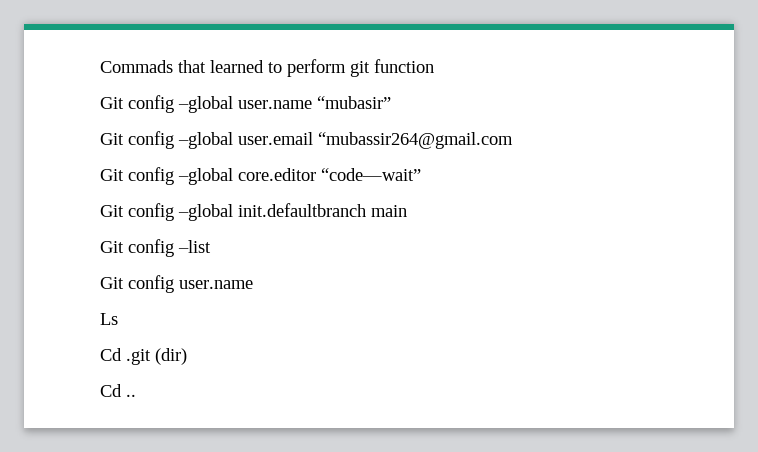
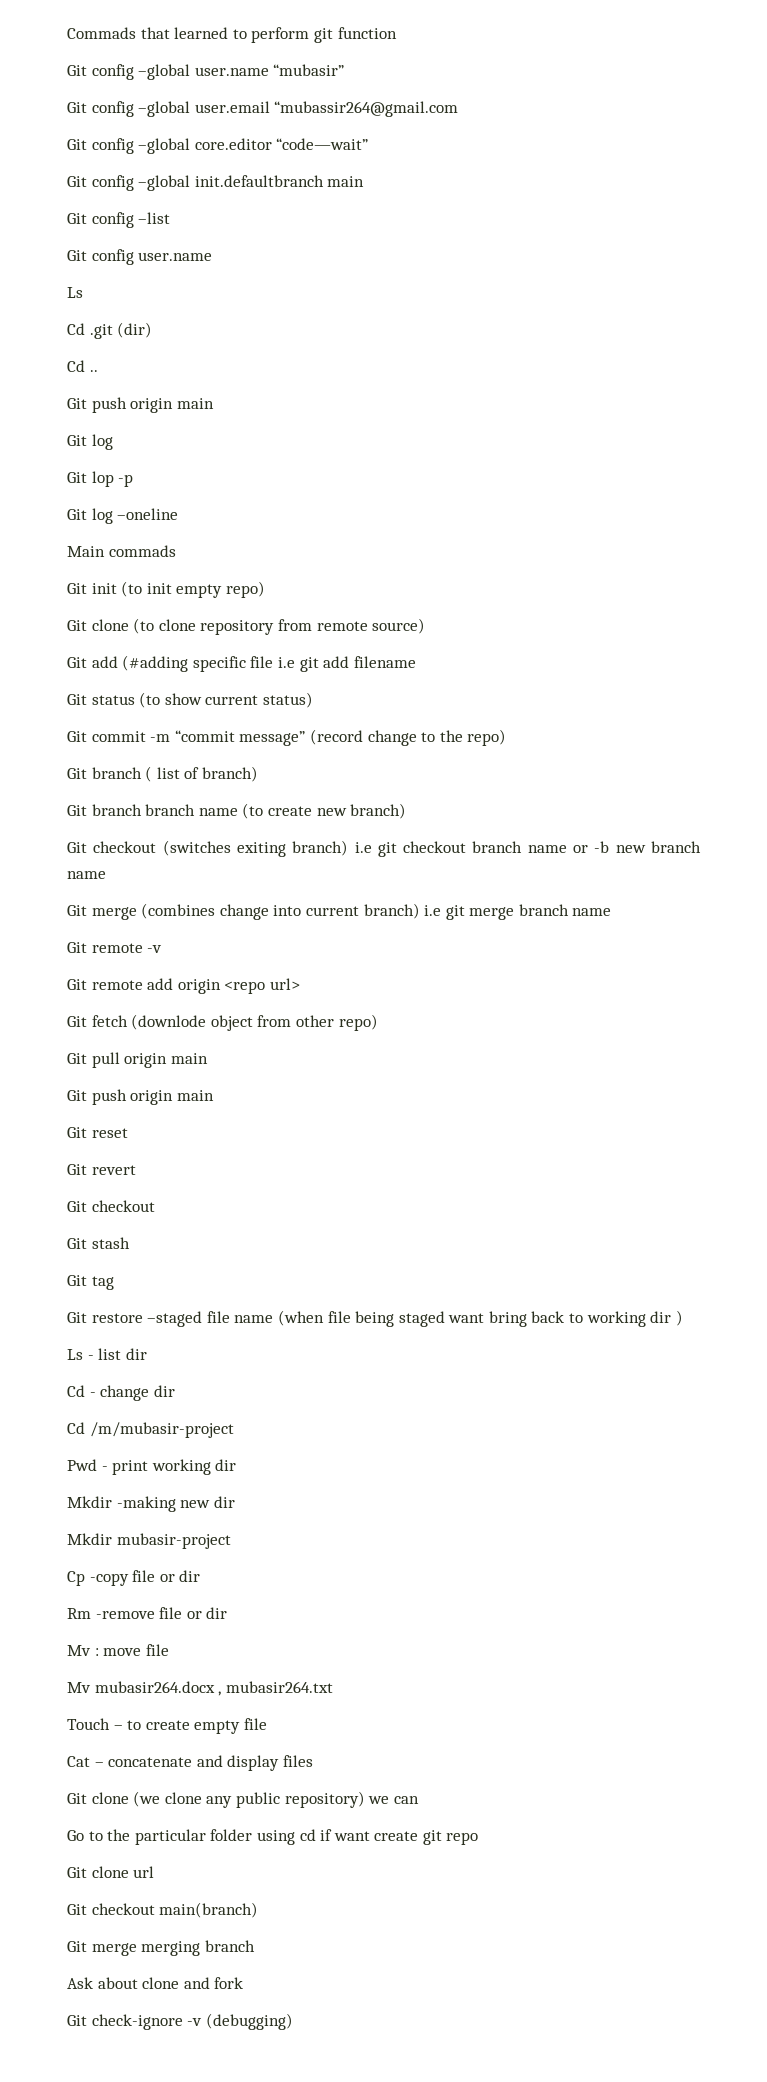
  Cd ..
+ Git push origin main
+ Git log
+ Git lop -p
+ Git log –oneline
+ Main commads
+ Git init (to init empty repo)
+ Git clone (to clone repository from remote source)
+ Git add (#adding specific file i.e git add filename
+ Git status (to show current status)
+ Git commit -m “commit message” (record change to the repo)
+ Git branch ( list of branch)
+ Git branch branch name (to create new branch)
+ Git checkout (switches exiting branch) i.e git checkout branch name or -b new branch name
+ Git merge (combines change into current branch) i.e git merge branch name
+ Git remote -v
+ Git remote add origin <repo url>
+ Git fetch (downlode object from other repo)
+ Git pull origin main
+ Git push origin main
+ Git reset
+ Git revert
+ Git checkout
+ Git stash
+ Git tag
+ Git restore –staged file name (when file being staged want bring back to working dir )
+ Ls - list dir
+ Cd - change dir
+ Cd /m/mubasir-project
+ Pwd - print working dir
+ Mkdir -making new dir
+ Mkdir mubasir-project
+ Cp -copy file or dir
+ Rm -remove file or dir
+ Mv : move file
+ Mv mubasir264.docx , mubasir264.txt
+ Touch – to create empty file
+ Cat – concatenate and display files
+ Git clone (we clone any public repository) we can
+ Go to the particular folder using cd if want create git repo
+ Git clone url
+ Git checkout main(branch)
+ Git merge merging branch
+ Ask about clone and fork
+ Git check-ignore -v (debugging)

